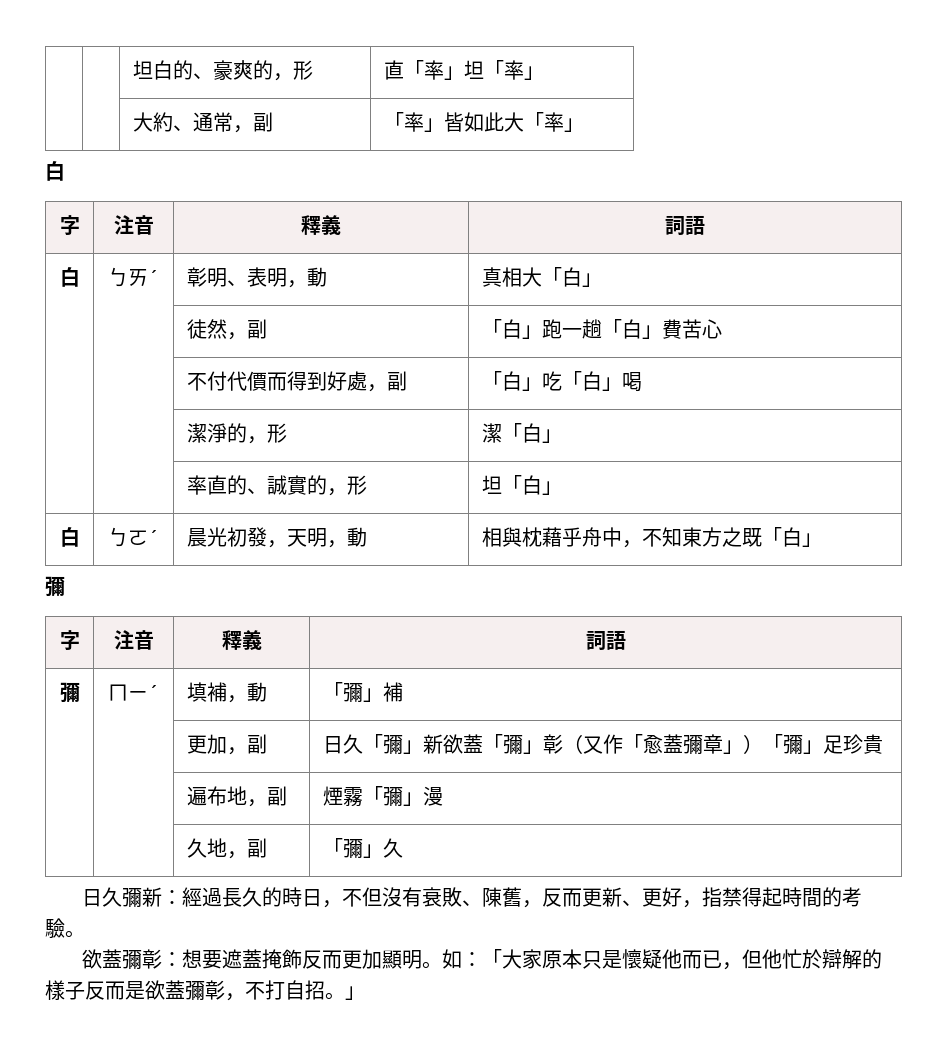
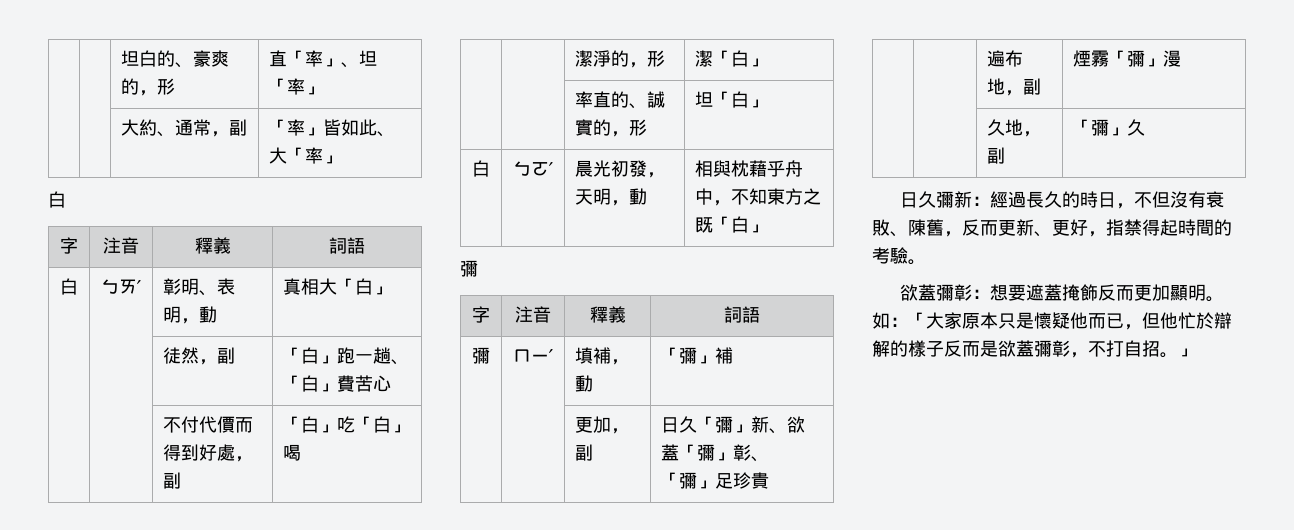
- | | 坦白的、豪爽的，形 | 直「率」坦「率」
+ | | 坦白的、豪爽的，形 | 直「率」、坦「率」
- | | 大約、通常，副 | 「率」皆如此大「率」
+ | | 大約、通常，副 | 「率」皆如此、大「率」
- | | 徒然，副 | 「白」跑一趟「白」費苦心
+ | | 徒然，副 | 「白」跑一趟、「白」費苦心
- | | 更加，副 | 日久「彌」新欲蓋「彌」彰（又作「愈蓋彌章」）「彌」足珍貴
+ | | 更加，副 | 日久「彌」新、欲蓋「彌」彰、「彌」足珍貴

